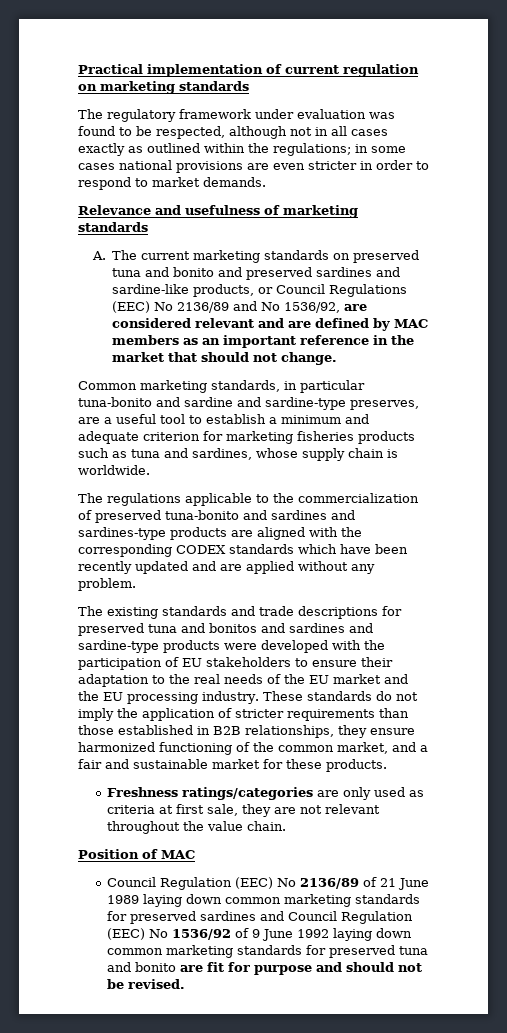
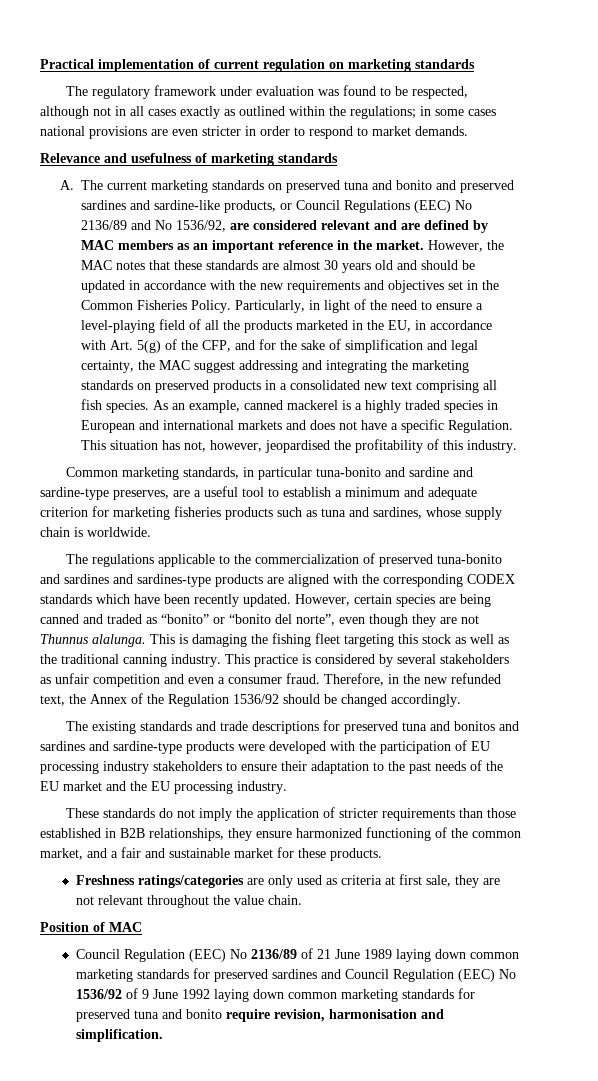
- A. The current marketing standards on preserved tuna and bonito and preserved sardines and sardine-like products, or Council Regulations (EEC) No 2136/89 and No 1536/92, are considered relevant and are defined by MAC members as an important reference in the market that should not change.
+ A. The current marketing standards on preserved tuna and bonito and preserved sardines and sardine-like products, or Council Regulations (EEC) No 2136/89 and No 1536/92, are considered relevant and are defined by MAC members as an important reference in the market. However, the MAC notes that these standards are almost 30 years old and should be updated in accordance with the new requirements and objectives set in the Common Fisheries Policy. Particularly, in light of the need to ensure a level-playing field of all the products marketed in the EU, in accordance with Art. 5(g) of the CFP, and for the sake of simplification and legal certainty, the MAC suggest addressing and integrating the marketing standards on preserved products in a consolidated new text comprising all fish species. As an example, canned mackerel is a highly traded species in European and international markets and does not have a specific Regulation. This situation has not, however, jeopardised the profitability of this industry.
- The regulations applicable to the commercialization of preserved tuna-bonito and sardines and sardines-type products are aligned with the corresponding CODEX standards which have been recently updated and are applied without any problem.
+ The regulations applicable to the commercialization of preserved tuna-bonito and sardines and sardines-type products are aligned with the corresponding CODEX standards which have been recently updated. However, certain species are being canned and traded as “bonito” or “bonito del norte”, even though they are not Thunnus alalunga. This is damaging the fishing fleet targeting this stock as well as the traditional canning industry. This practice is considered by several stakeholders as unfair competition and even a consumer fraud. Therefore, in the new refunded text, the Annex of the Regulation 1536/92 should be changed accordingly.
- The existing standards and trade descriptions for preserved tuna and bonitos and sardines and sardine-type products were developed with the participation of EU stakeholders to ensure their adaptation to the real needs of the EU market and the EU processing industry. These standards do not imply the application of stricter requirements than those established in B2B relationships, they ensure harmonized functioning of the common market, and a fair and sustainable market for these products.
+ The existing standards and trade descriptions for preserved tuna and bonitos and sardines and sardine-type products were developed with the participation of EU processing industry stakeholders to ensure their adaptation to the past needs of the EU market and the EU processing industry.
+ These standards do not imply the application of stricter requirements than those established in B2B relationships, they ensure harmonized functioning of the common market, and a fair and sustainable market for these products.
- Council Regulation (EEC) No 2136/89 of 21 June 1989 laying down common marketing standards for preserved sardines and Council Regulation (EEC) No 1536/92 of 9 June 1992 laying down common marketing standards for preserved tuna and bonito are fit for purpose and should not be revised.
+ Council Regulation (EEC) No 2136/89 of 21 June 1989 laying down common marketing standards for preserved sardines and Council Regulation (EEC) No 1536/92 of 9 June 1992 laying down common marketing standards for preserved tuna and bonito require revision, harmonisation and simplification.

